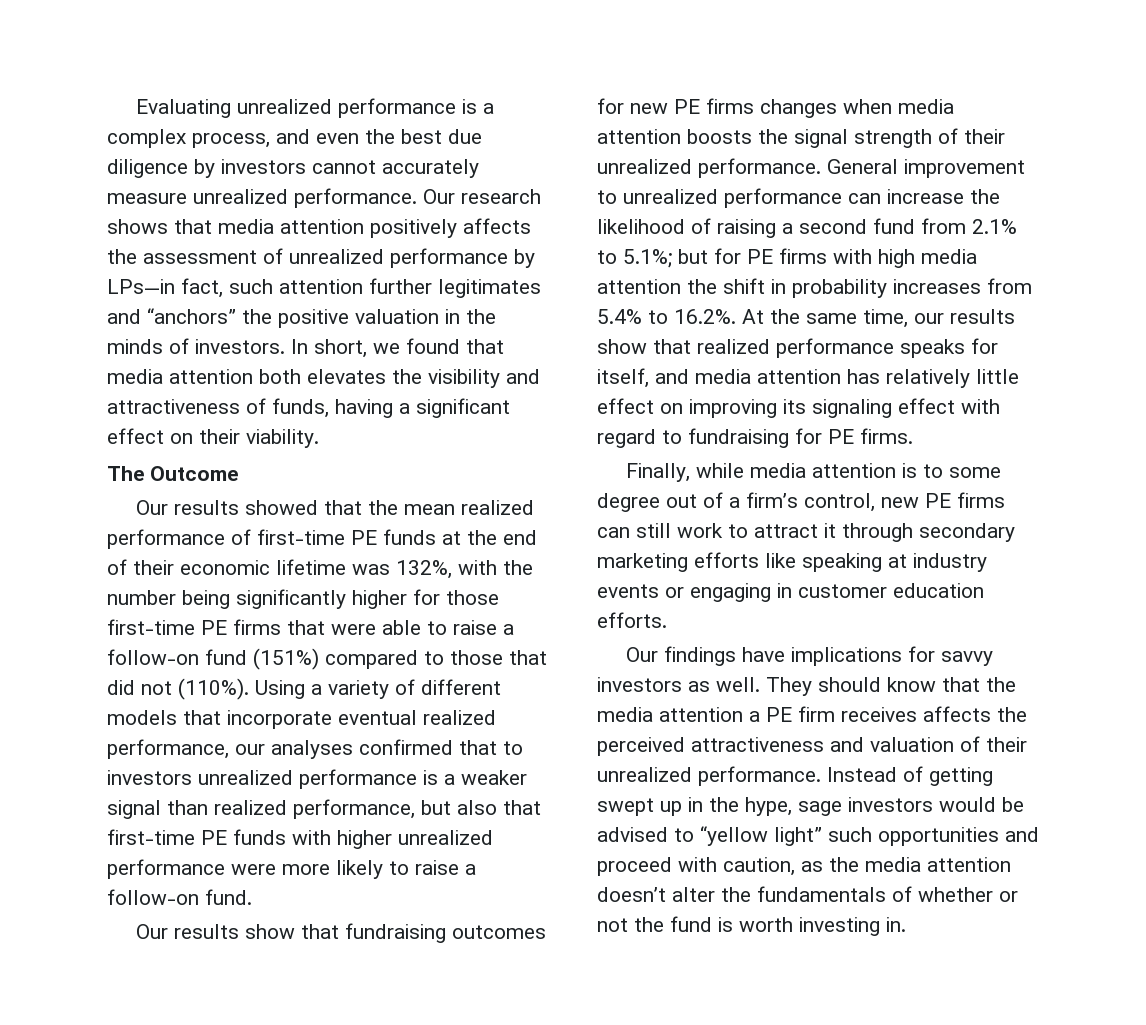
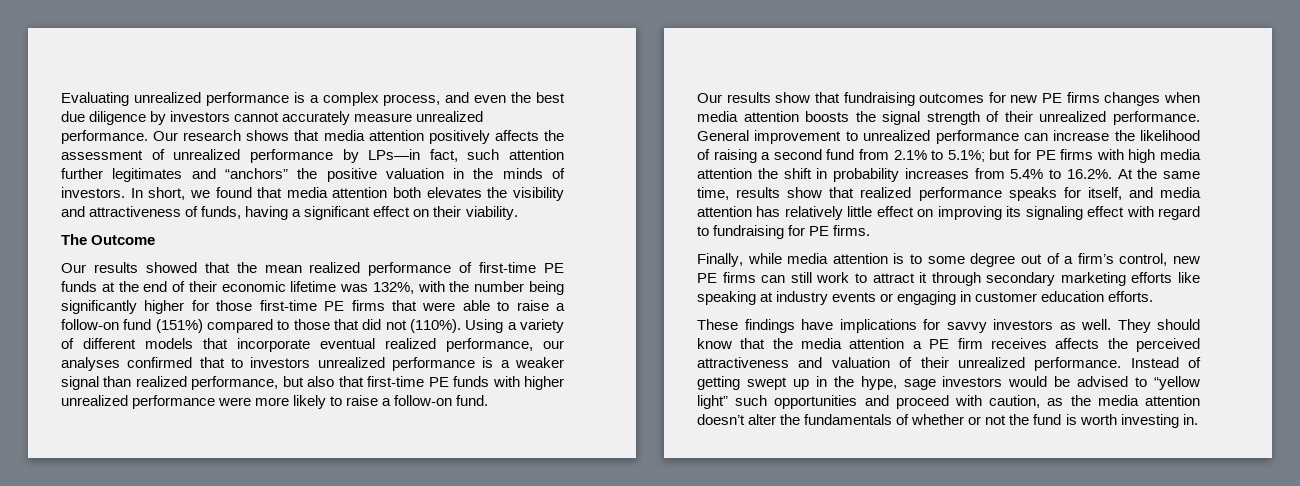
- but for PE firms with high media attention the shift in probability increases from 5.4% to 16.2%. At the same time, our results show that realized performance speaks for itself, and media attention has relatively little effect on improving its signaling effect with regard to fundraising for PE firms.
+ but for PE firms with high media attention the shift in probability increases from 5.4% to 16.2%. At the same time, results show that realized performance speaks for itself, and media attention has relatively little effect on improving its signaling effect with regard to fundraising for PE firms.
- Our findings have implications for savvy investors as well.
+ These findings have implications for savvy investors as well.

